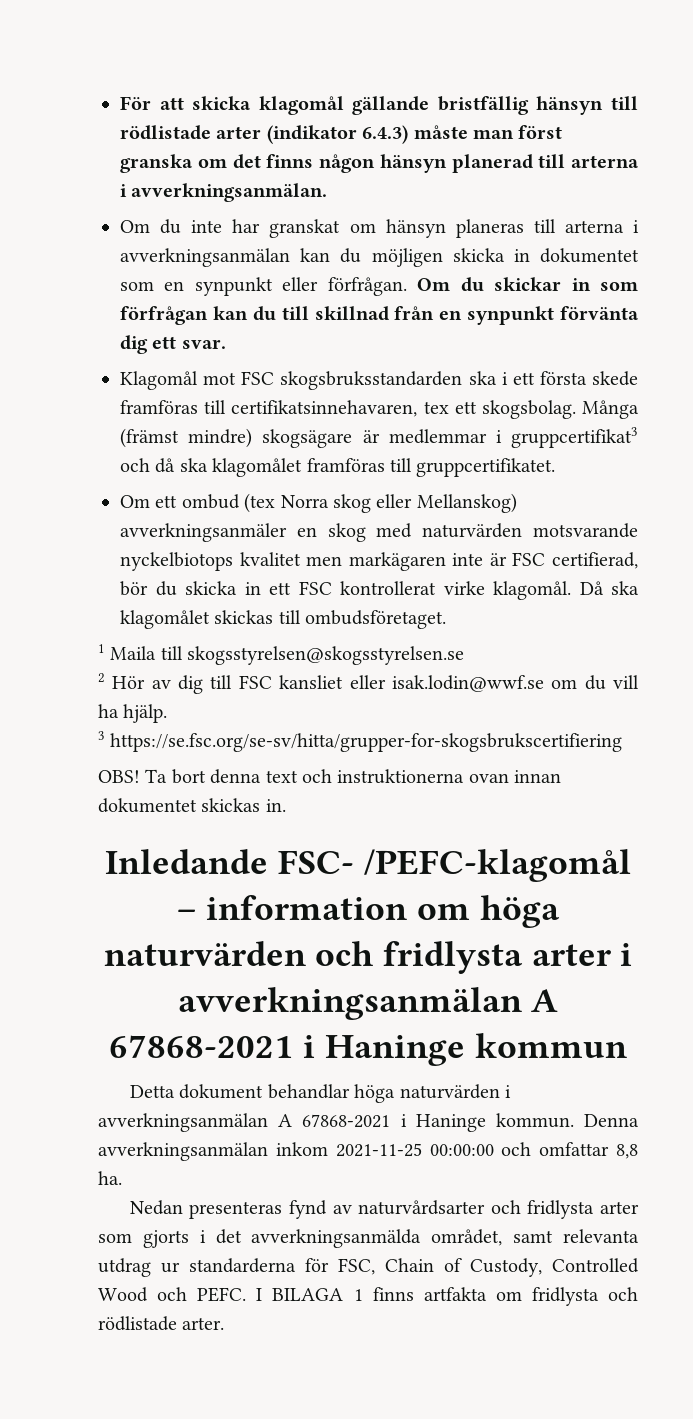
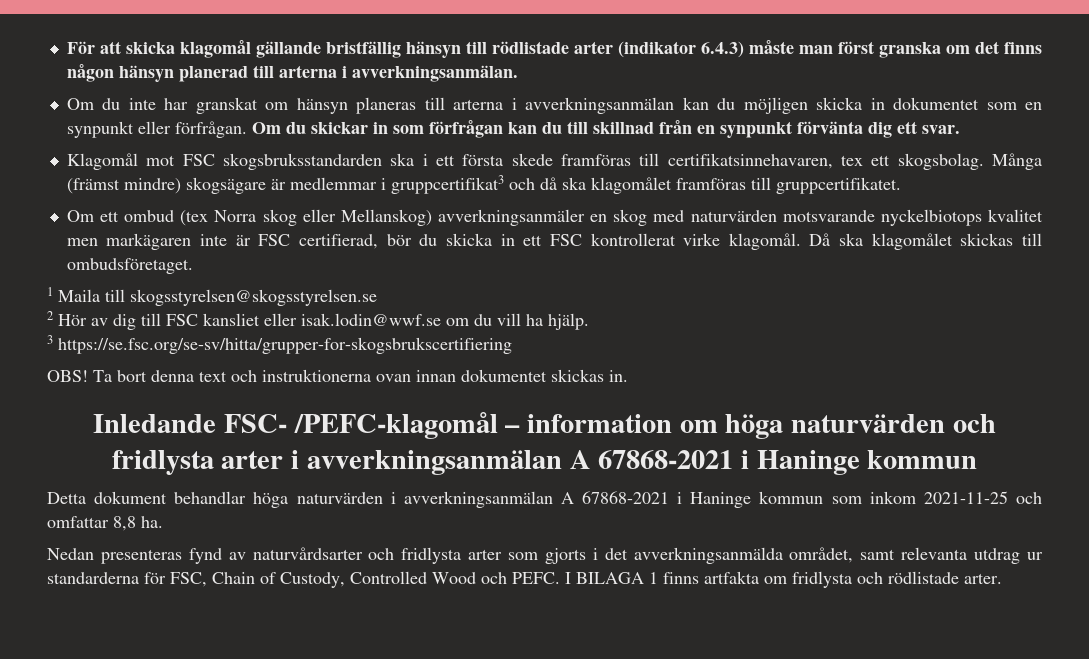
- Detta dokument behandlar höga naturvärden i avverkningsanmälan A 67868-2021 i Haninge kommun. Denna avverkningsanmälan inkom 2021-11-25 00:00:00 och omfattar 8,8 ha.
+ Detta dokument behandlar höga naturvärden i avverkningsanmälan A 67868-2021 i Haninge kommun som inkom 2021-11-25 och omfattar 8,8 ha.

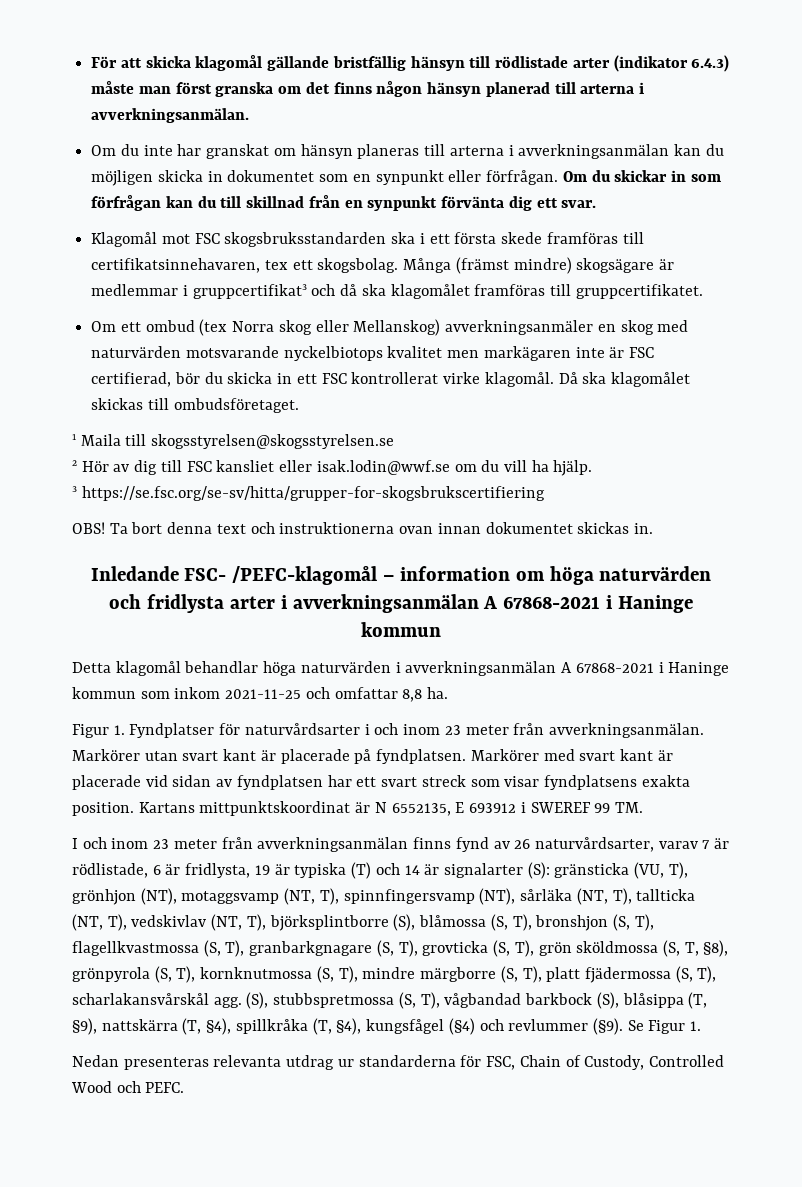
- Detta dokument behandlar höga naturvärden i avverkningsanmälan A 67868-2021 i Haninge kommun som inkom 2021-11-25 och omfattar 8,8 ha.
+ Detta klagomål behandlar höga naturvärden i avverkningsanmälan A 67868-2021 i Haninge kommun som inkom 2021-11-25 och omfattar 8,8 ha.
- Nedan presenteras fynd av naturvårdsarter och fridlysta arter som gjorts i det avverkningsanmälda området, samt relevanta utdrag ur standarderna för FSC, Chain of Custody, Controlled Wood och PEFC. I BILAGA 1 finns artfakta om fridlysta och rödlistade arter.
+ Figur 1. Fyndplatser för naturvårdsarter i och inom 23 meter från avverkningsanmälan. Markörer utan svart kant är placerade på fyndplatsen. Markörer med svart kant är placerade vid sidan av fyndplatsen har ett svart streck som visar fyndplatsens exakta position. Kartans mittpunktskoordinat är N 6552135, E 693912 i SWEREF 99 TM.
+ I och inom 23 meter från avverkningsanmälan finns fynd av 26 naturvårdsarter, varav 7 är rödlistade, 6 är fridlysta, 19 är typiska (T) och 14 är signalarter (S): gränsticka (VU, T), grönhjon (NT), motaggsvamp (NT, T), spinnfingersvamp (NT), sårläka (NT, T), tallticka (NT, T), vedskivlav (NT, T), björksplintborre (S), blåmossa (S, T), bronshjon (S, T), flagellkvastmossa (S, T), granbarkgnagare (S, T), grovticka (S, T), grön sköldmossa (S, T, §8), grönpyrola (S, T), kornknutmossa (S, T), mindre märgborre (S, T), platt fjädermossa (S, T), scharlakansvårskål agg. (S), stubbspretmossa (S, T), vågbandad barkbock (S), blåsippa (T, §9), nattskärra (T, §4), spillkråka (T, §4), kungsfågel (§4) och revlummer (§9). Se Figur 1.
+ Nedan presenteras relevanta utdrag ur standarderna för FSC, Chain of Custody, Controlled Wood och PEFC.

